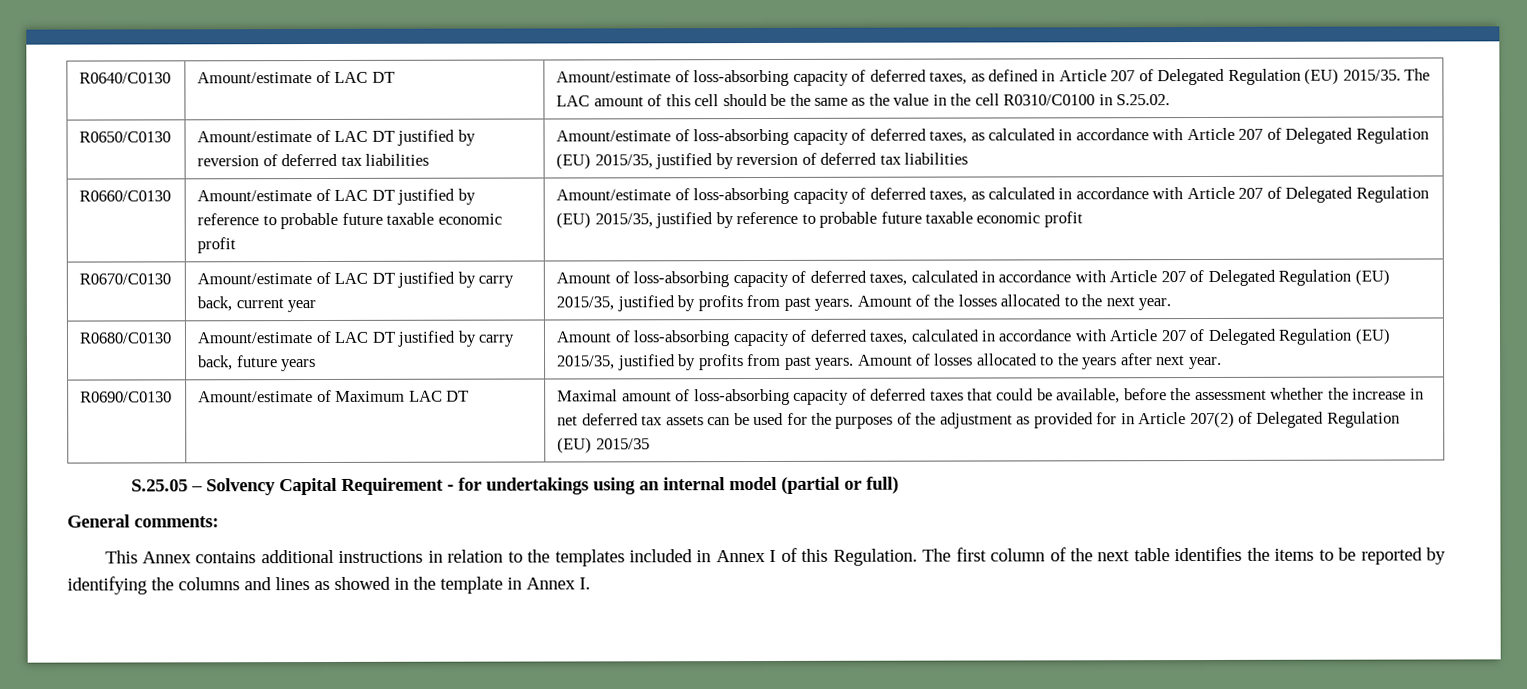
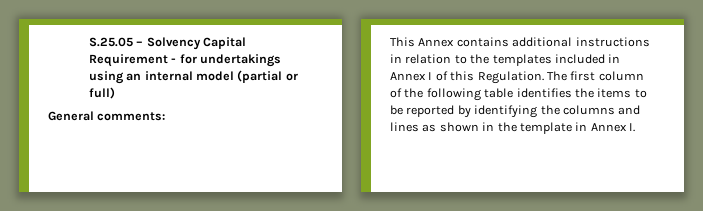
- R0640/C0130 | Amount/estimate of LAC DT | Amount/estimate of loss-absorbing capacity of deferred taxes, as defined in Article 207 of Delegated Regulation (EU) 2015/35. The LAC amount of this cell should be the same as the value in the cell R0310/C0100 in S.25.02.
- R0650/C0130 | Amount/estimate of LAC DT justified by reversion of deferred tax liabilities | Amount/estimate of loss-absorbing capacity of deferred taxes, as calculated in accordance with Article 207 of Delegated Regulation (EU) 2015/35, justified by reversion of deferred tax liabilities
- R0660/C0130 | Amount/estimate of LAC DT justified by reference to probable future taxable economic profit | Amount/estimate of loss-absorbing capacity of deferred taxes, as calculated in accordance with Article 207 of Delegated Regulation (EU) 2015/35, justified by reference to probable future taxable economic profit
- R0670/C0130 | Amount/estimate of LAC DT justified by carry back, current year | Amount of loss-absorbing capacity of deferred taxes, calculated in accordance with Article 207 of Delegated Regulation (EU) 2015/35, justified by profits from past years. Amount of the losses allocated to the next year.
- R0680/C0130 | Amount/estimate of LAC DT justified by carry back, future years | Amount of loss-absorbing capacity of deferred taxes, calculated in accordance with Article 207 of Delegated Regulation (EU) 2015/35, justified by profits from past years. Amount of losses allocated to the years after next year.
- R0690/C0130 | Amount/estimate of Maximum LAC DT | Maximal amount of loss-absorbing capacity of deferred taxes that could be available, before the assessment whether the increase in net deferred tax assets can be used for the purposes of the adjustment as provided for in Article 207(2) of Delegated Regulation (EU) 2015/35
- The first column of the next table identifies the items to be reported by identifying the columns and lines as showed in the template in Annex I.
+ The first column of the following table identifies the items to be reported by identifying the columns and lines as shown in the template in Annex I.

